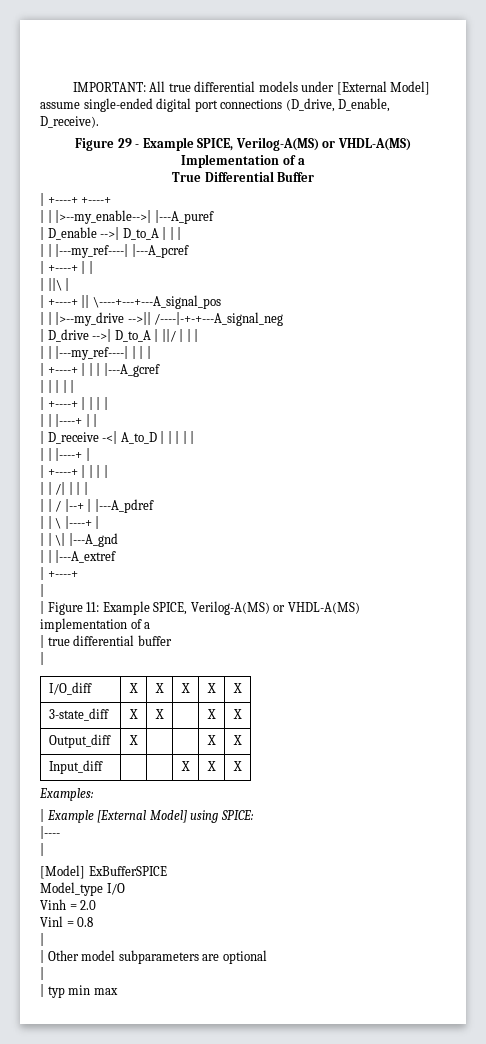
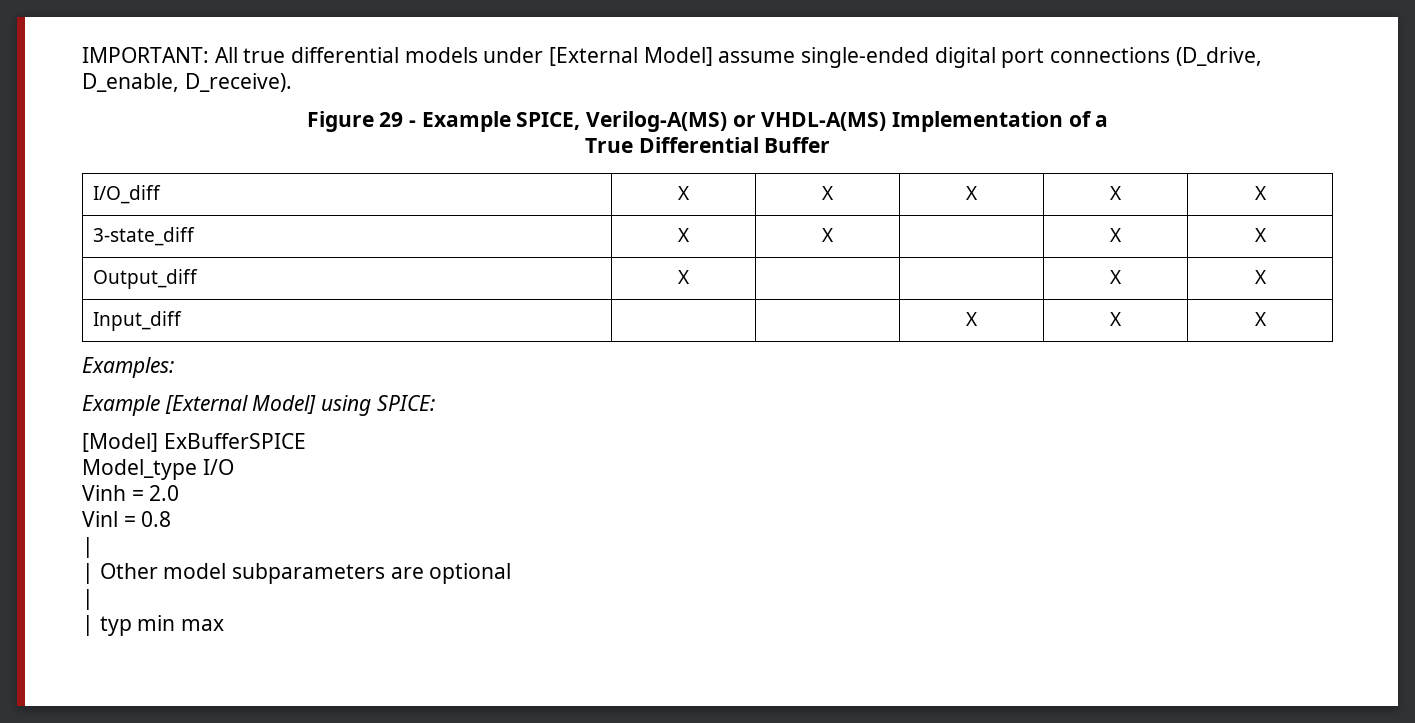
- | +----+ +----+
- | | |>--my_enable-->| |---A_puref
- | D_enable -->| D_to_A | | |
- | | |---my_ref----| |---A_pcref
- | +----+ | |
- | ||\ |
- | +----+ || \----+---+---A_signal_pos
- | | |>--my_drive -->|| /----|-+-+---A_signal_neg
- | D_drive -->| D_to_A | ||/ | | |
- | | |---my_ref----| | | |
- | +----+ | | | |---A_gcref
- | | | | |
- | +----+ | | | |
- | | |----+ | |
- | D_receive -<| A_to_D | | | | |
- | | |----+ |
- | +----+ | | | |
- | | /| | | |
- | | / |--+ | |---A_pdref
- | | \ |----+ |
- | | \| |---A_gnd
- | | |---A_extref
- | +----+
- |
- | Figure 11: Example SPICE, Verilog-A(MS) or VHDL-A(MS) implementation of a
- | true differential buffer
- |
- | Example [External Model] using SPICE:
+ Example [External Model] using SPICE:
- |----
- |

